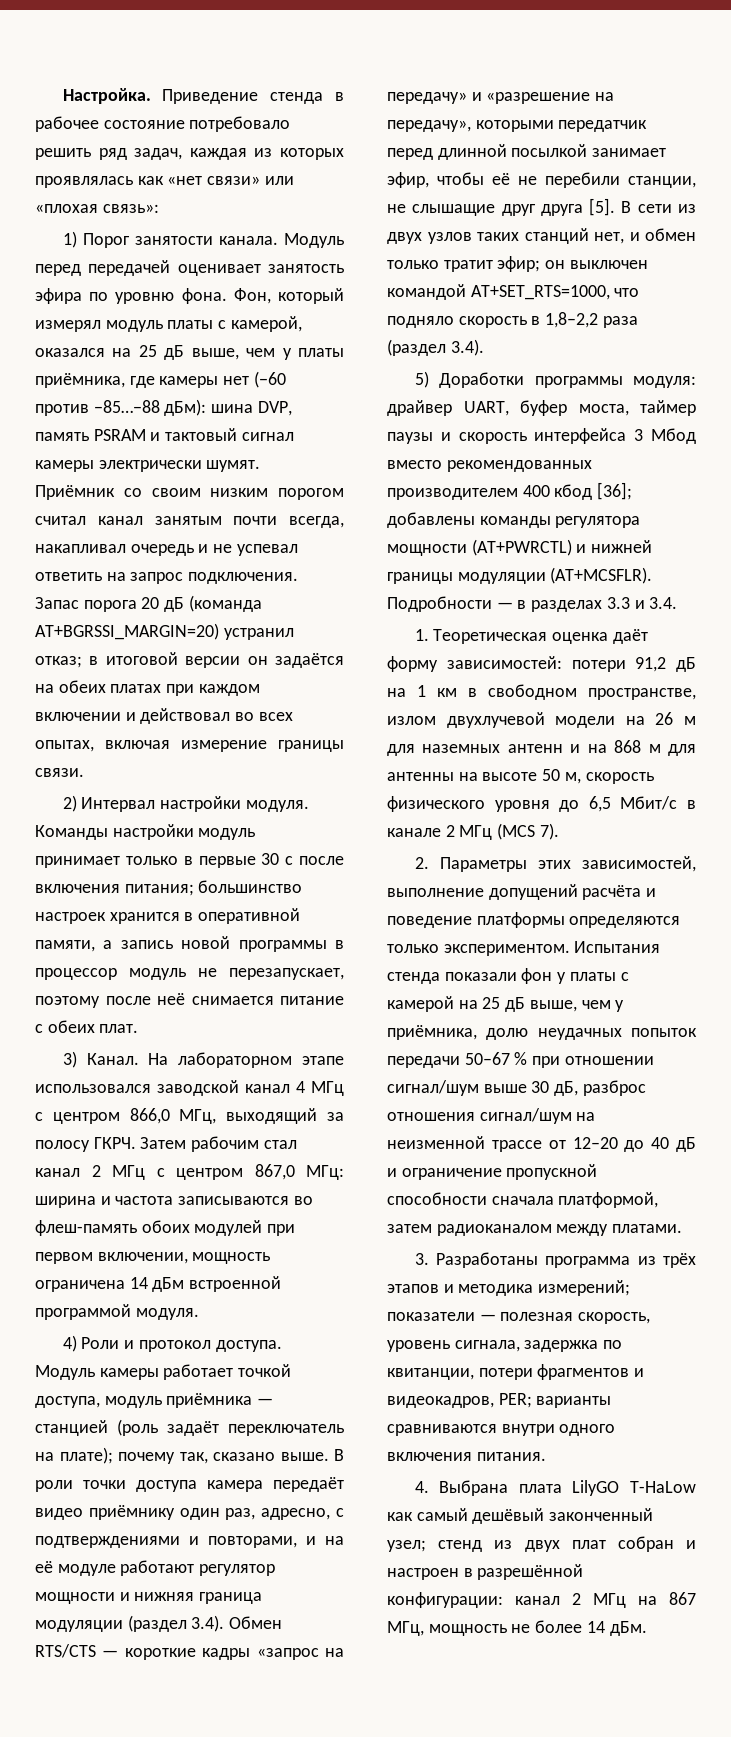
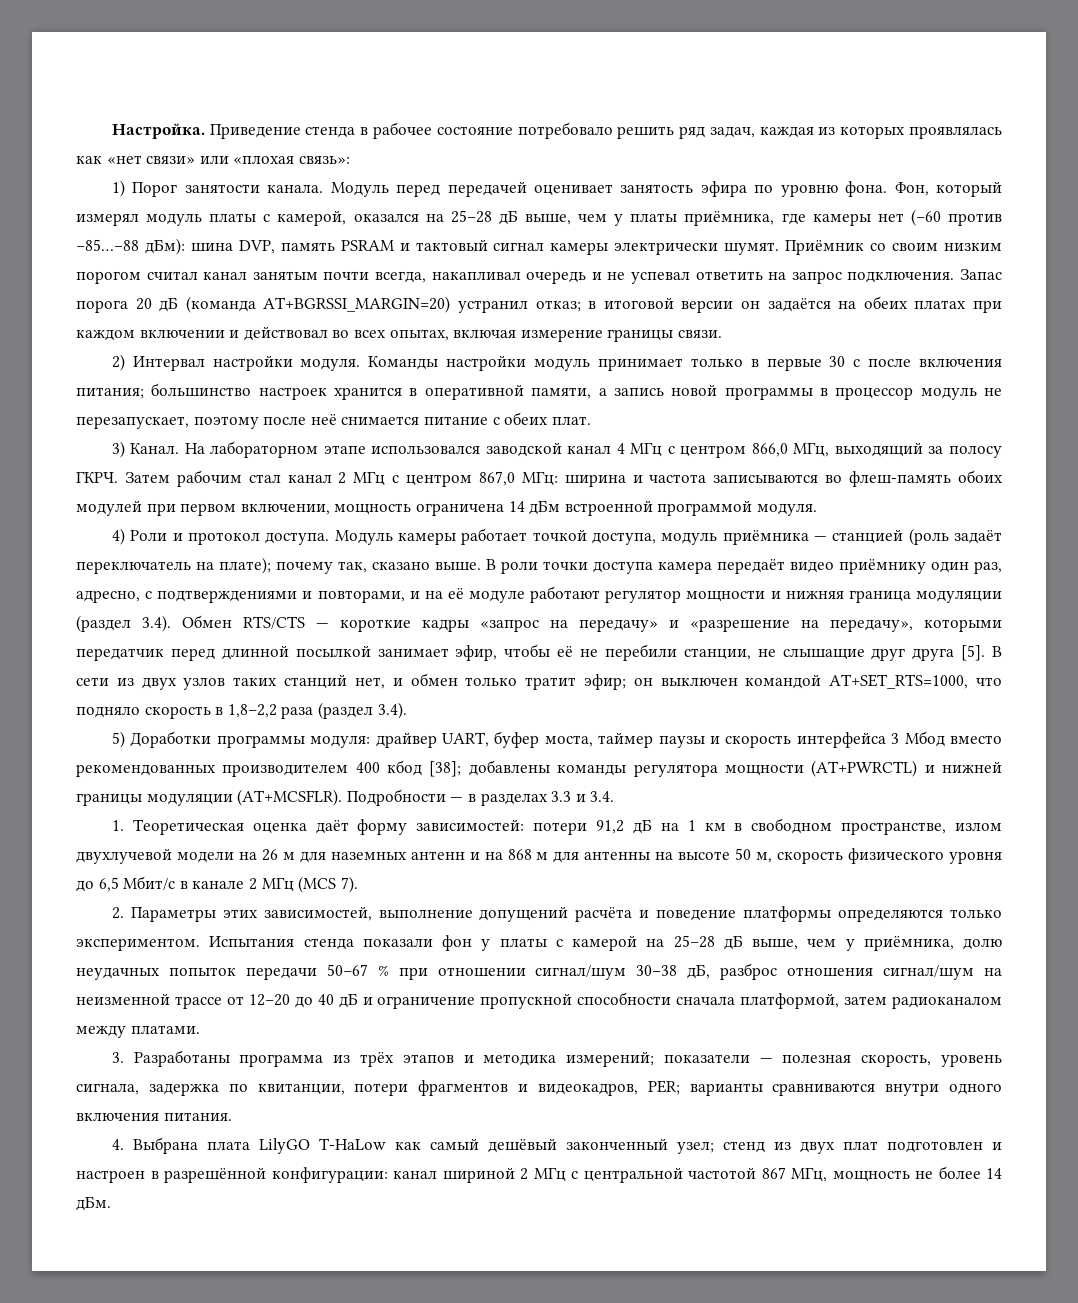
- Фон, который измерял модуль платы с камерой, оказался на 25 дБ выше, чем у платы приёмника, где камеры нет (−60 против −85…−88 дБм): шина DVP, память PSRAM и тактовый сигнал камеры электрически шумят.
+ Фон, который измерял модуль платы с камерой, оказался на 25–28 дБ выше, чем у платы приёмника, где камеры нет (−60 против −85…−88 дБм): шина DVP, память PSRAM и тактовый сигнал камеры электрически шумят.
- 5) Доработки программы модуля: драйвер UART, буфер моста, таймер паузы и скорость интерфейса 3 Мбод вместо рекомендованных производителем 400 кбод [36]; добавлены команды регулятора мощности (AT+PWRCTL) и нижней границы модуляции (AT+MCSFLR).
+ 5) Доработки программы модуля: драйвер UART, буфер моста, таймер паузы и скорость интерфейса 3 Мбод вместо рекомендованных производителем 400 кбод [38]; добавлены команды регулятора мощности (AT+PWRCTL) и нижней границы модуляции (AT+MCSFLR).
- Испытания стенда показали фон у платы с камерой на 25 дБ выше, чем у приёмника, долю неудачных попыток передачи 50–67 % при отношении сигнал/шум выше 30 дБ, разброс отношения сигнал/шум на неизменной трассе от 12–20 до 40 дБ и ограничение пропускной способности сначала платформой, затем радиоканалом между платами.
+ Испытания стенда показали фон у платы с камерой на 25–28 дБ выше, чем у приёмника, долю неудачных попыток передачи 50–67 % при отношении сигнал/шум 30–38 дБ, разброс отношения сигнал/шум на неизменной трассе от 12–20 до 40 дБ и ограничение пропускной способности сначала платформой, затем радиоканалом между платами.
- 4. Выбрана плата LilyGO T-HaLow как самый дешёвый законченный узел; стенд из двух плат собран и настроен в разрешённой конфигурации: канал 2 МГц на 867 МГц, мощность не более 14 дБм.
+ 4. Выбрана плата LilyGO T-HaLow как самый дешёвый законченный узел; стенд из двух плат подготовлен и настроен в разрешённой конфигурации: канал шириной 2 МГц с центральной частотой 867 МГц, мощность не более 14 дБм.

